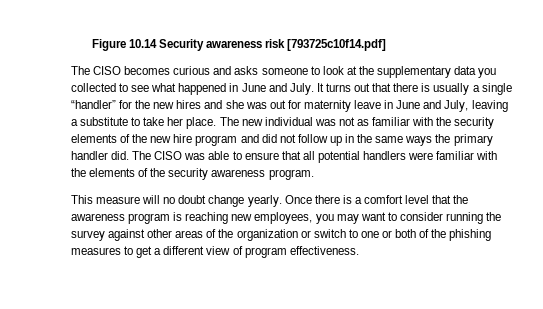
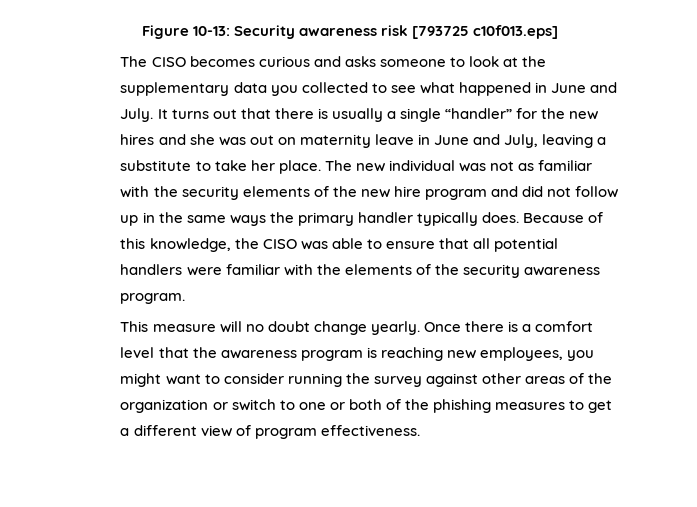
- Figure 10.14 Security awareness risk [793725c10f14.pdf]
+ Figure 10-13: Security awareness risk [793725 c10f013.eps]
- It turns out that there is usually a single “handler” for the new hires and she was out for maternity leave in June and July, leaving a substitute to take her place.
+ It turns out that there is usually a single “handler” for the new hires and she was out on maternity leave in June and July, leaving a substitute to take her place.
- The new individual was not as familiar with the security elements of the new hire program and did not follow up in the same ways the primary handler did. The CISO was able to ensure that all potential handlers were familiar with the elements of the security awareness program.
+ The new individual was not as familiar with the security elements of the new hire program and did not follow up in the same ways the primary handler typically does. Because of this knowledge, the CISO was able to ensure that all potential handlers were familiar with the elements of the security awareness program.
- Once there is a comfort level that the awareness program is reaching new employees, you may want to consider running the survey against other areas of the organization or switch to one or both of the phishing measures to get a different view of program effectiveness.
+ Once there is a comfort level that the awareness program is reaching new employees, you might want to consider running the survey against other areas of the organization or switch to one or both of the phishing measures to get a different view of program effectiveness.

